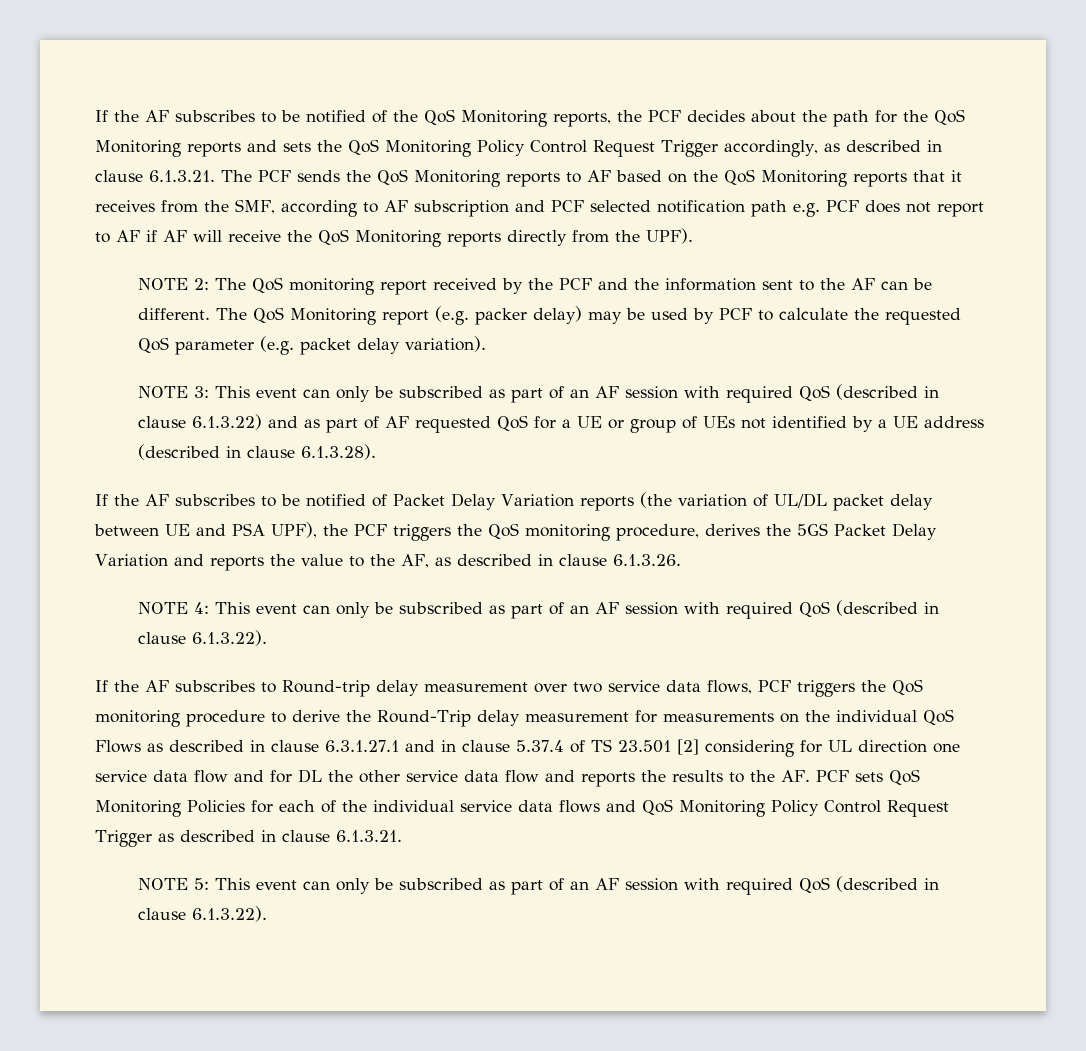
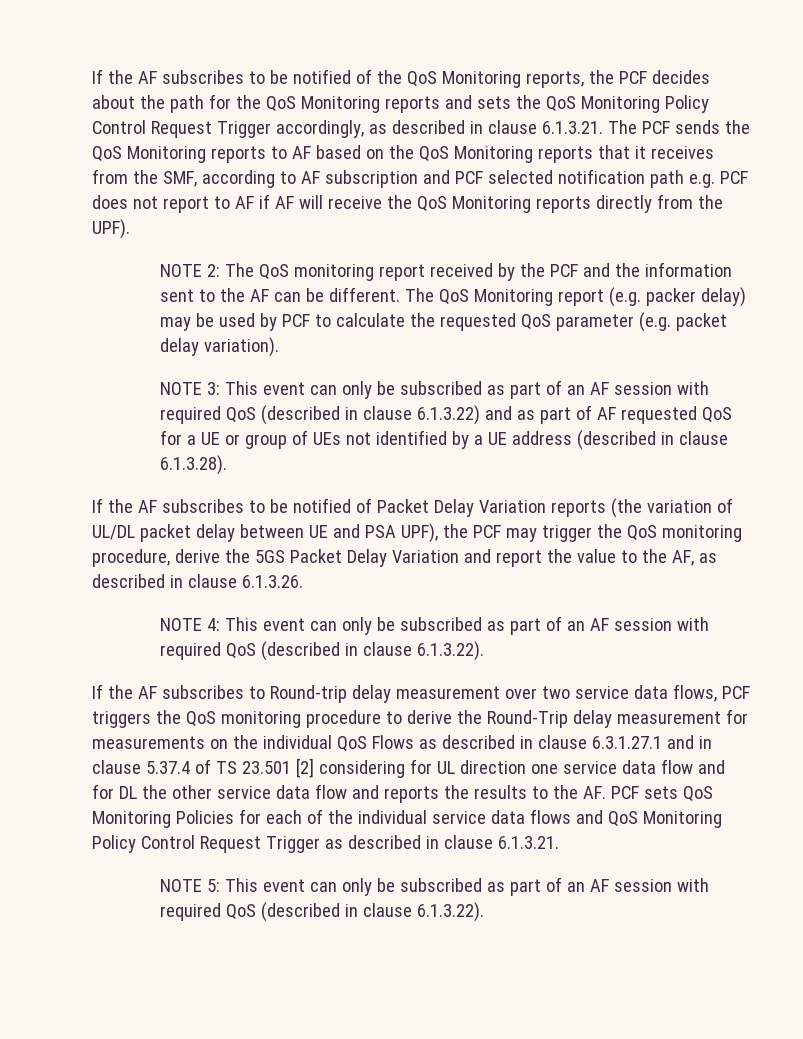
- If the AF subscribes to be notified of Packet Delay Variation reports (the variation of UL/DL packet delay between UE and PSA UPF), the PCF triggers the QoS monitoring procedure, derives the 5GS Packet Delay Variation and reports the value to the AF, as described in clause 6.1.3.26.
+ If the AF subscribes to be notified of Packet Delay Variation reports (the variation of UL/DL packet delay between UE and PSA UPF), the PCF may trigger the QoS monitoring procedure, derive the 5GS Packet Delay Variation and report the value to the AF, as described in clause 6.1.3.26.

